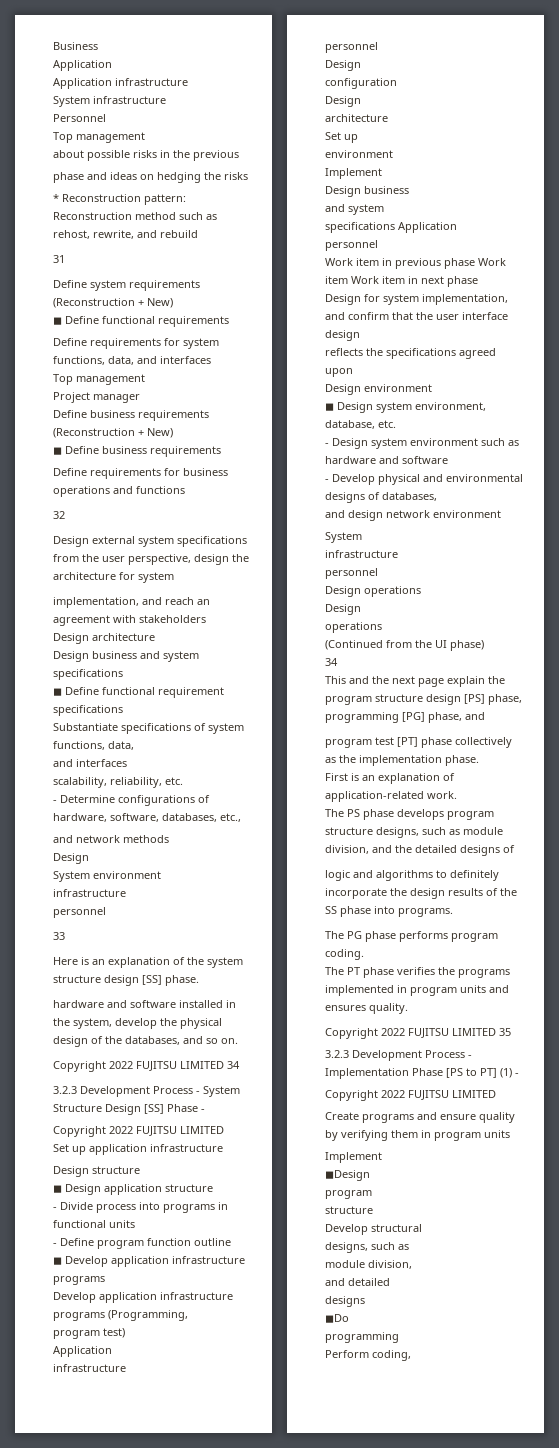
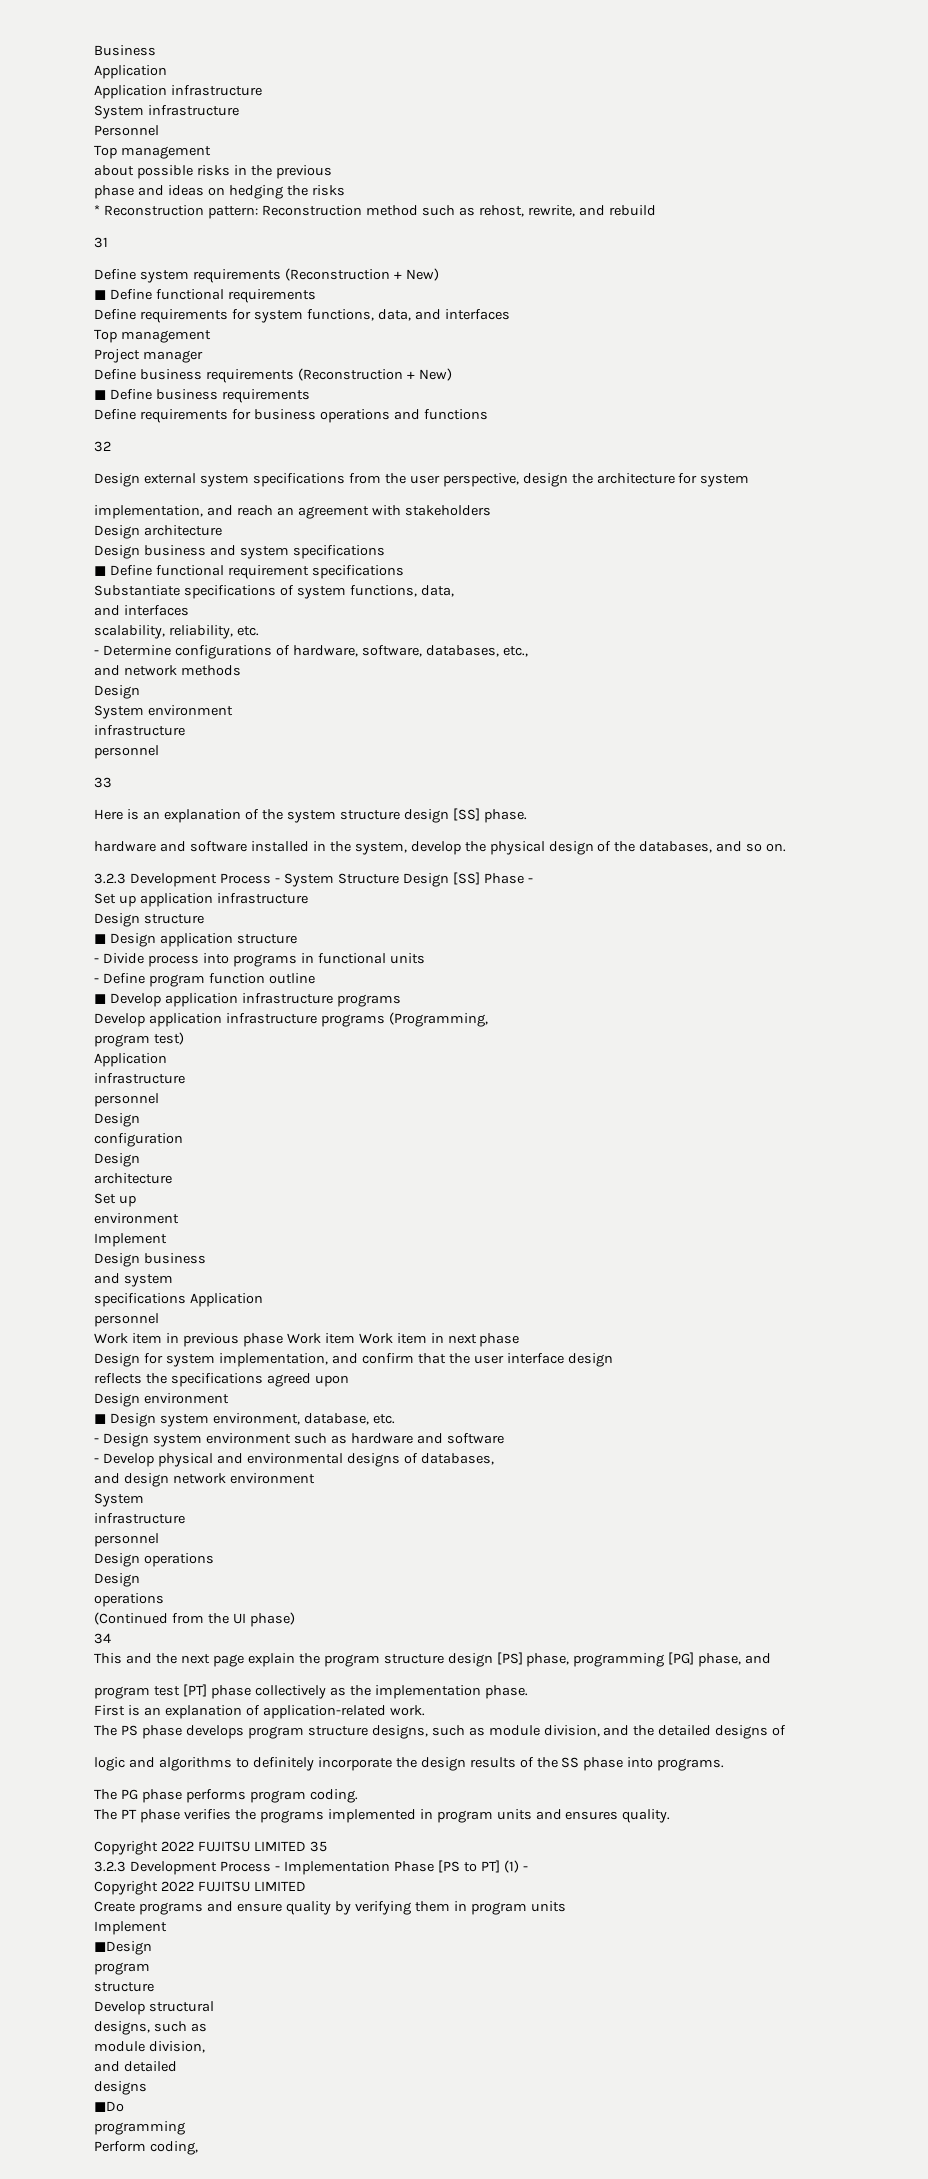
- Copyright 2022 FUJITSU LIMITED 34
  3.2.3 Development Process - System Structure Design [SS] Phase -
- Copyright 2022 FUJITSU LIMITED

